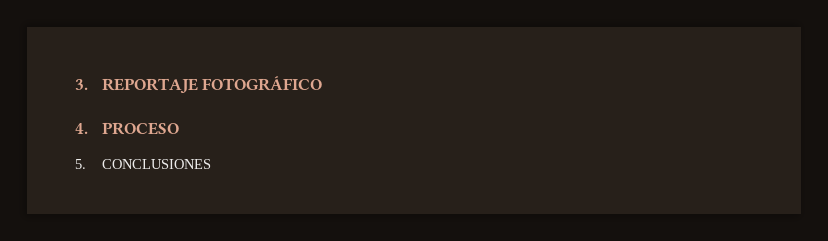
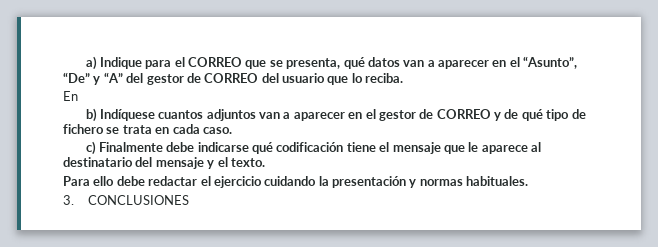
- 3. REPORTAJE FOTOGRÁFICO
- 4. PROCESO
- 5. CONCLUSIONES
+ a) Indique para el CORREO que se presenta, qué datos van a aparecer en el “Asunto”, “De” y “A” del gestor de CORREO del usuario que lo reciba.
+ En
+ b) Indíquese cuantos adjuntos van a aparecer en el gestor de CORREO y de qué tipo de fichero se trata en cada caso.
+ c) Finalmente debe indicarse qué codificación tiene el mensaje que le aparece al destinatario del mensaje y el texto.
+ Para ello debe redactar el ejercicio cuidando la presentación y normas habituales.
+ 3. CONCLUSIONES

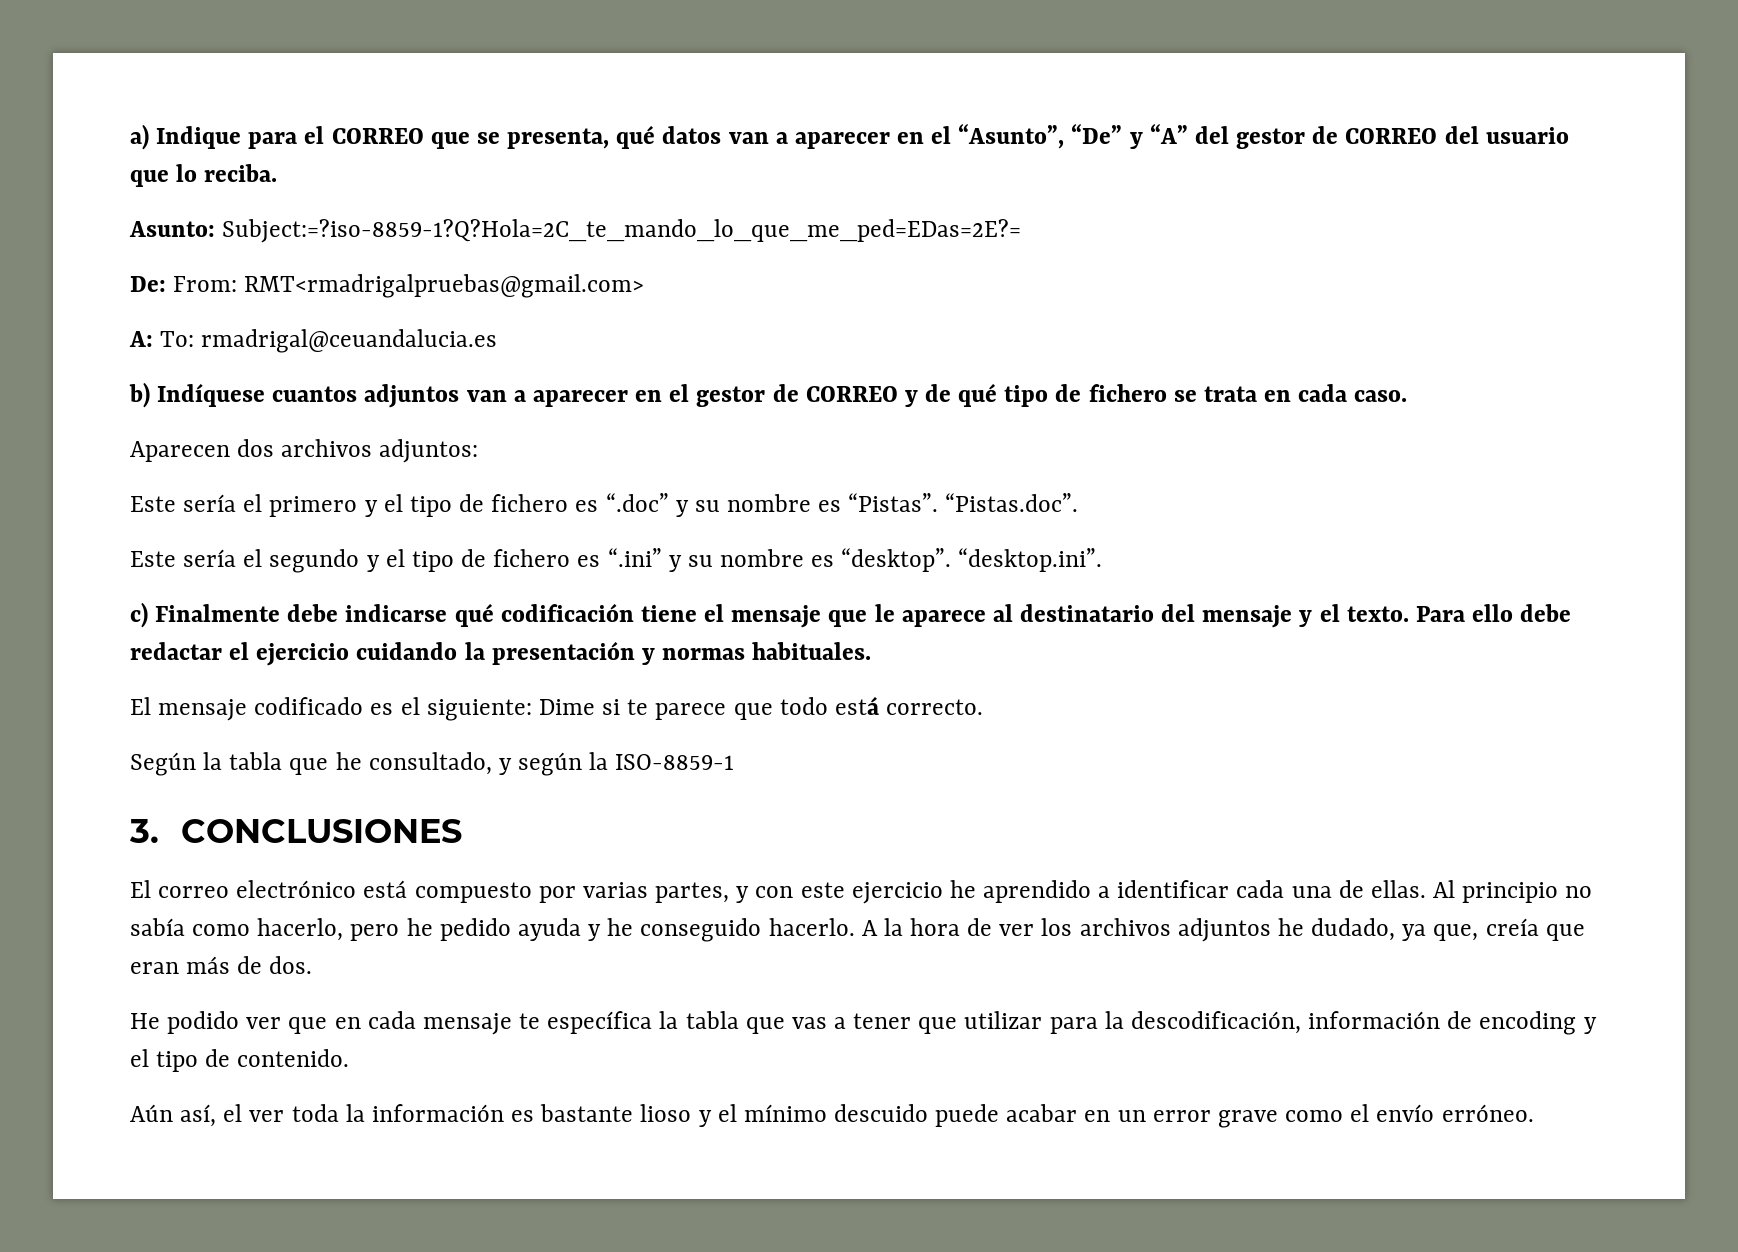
- En
+ Asunto: Subject:=?iso-8859-1?Q?Hola=2C_te_mando_lo_que_me_ped=EDas=2E?=
+ De: From: RMT<rmadrigalpruebas@gmail.com>
+ A: To: rmadrigal@ceuandalucia.es
+ Aparecen dos archivos adjuntos:
+ Este sería el primero y el tipo de fichero es “.doc” y su nombre es “Pistas”. “Pistas.doc”.
+ Este sería el segundo y el tipo de fichero es “.ini” y su nombre es “desktop”. “desktop.ini”.
- c) Finalmente debe indicarse qué codificación tiene el mensaje que le aparece al destinatario del mensaje y el texto.
- Para ello debe redactar el ejercicio cuidando la presentación y normas habituales.
+ c) Finalmente debe indicarse qué codificación tiene el mensaje que le aparece al destinatario del mensaje y el texto. Para ello debe redactar el ejercicio cuidando la presentación y normas habituales.
+ El mensaje codificado es el siguiente: Dime si te parece que todo está correcto.
+ Según la tabla que he consultado, y según la ISO-8859-1
  3. CONCLUSIONES
+ El correo electrónico está compuesto por varias partes, y con este ejercicio he aprendido a identificar cada una de ellas. Al principio no sabía como hacerlo, pero he pedido ayuda y he conseguido hacerlo. A la hora de ver los archivos adjuntos he dudado, ya que, creía que eran más de dos.
+ He podido ver que en cada mensaje te específica la tabla que vas a tener que utilizar para la descodificación, información de encoding y el tipo de contenido.
+ Aún así, el ver toda la información es bastante lioso y el mínimo descuido puede acabar en un error grave como el envío erróneo.

